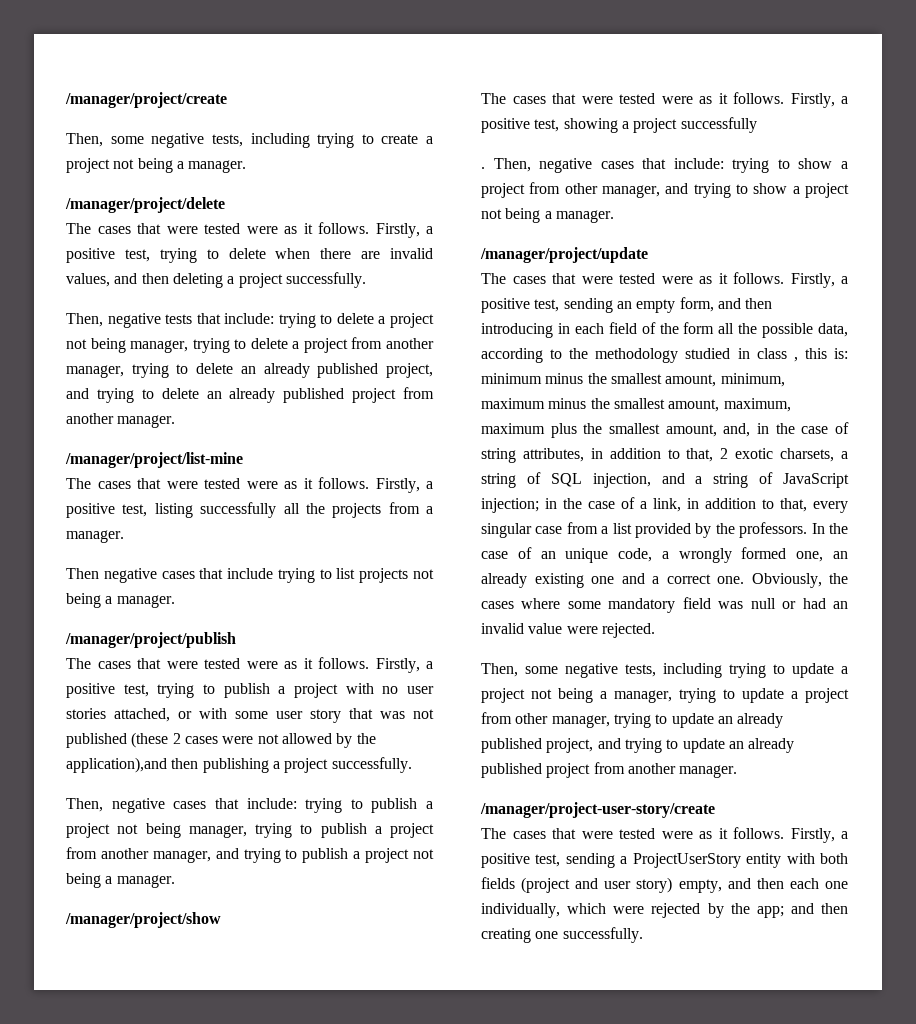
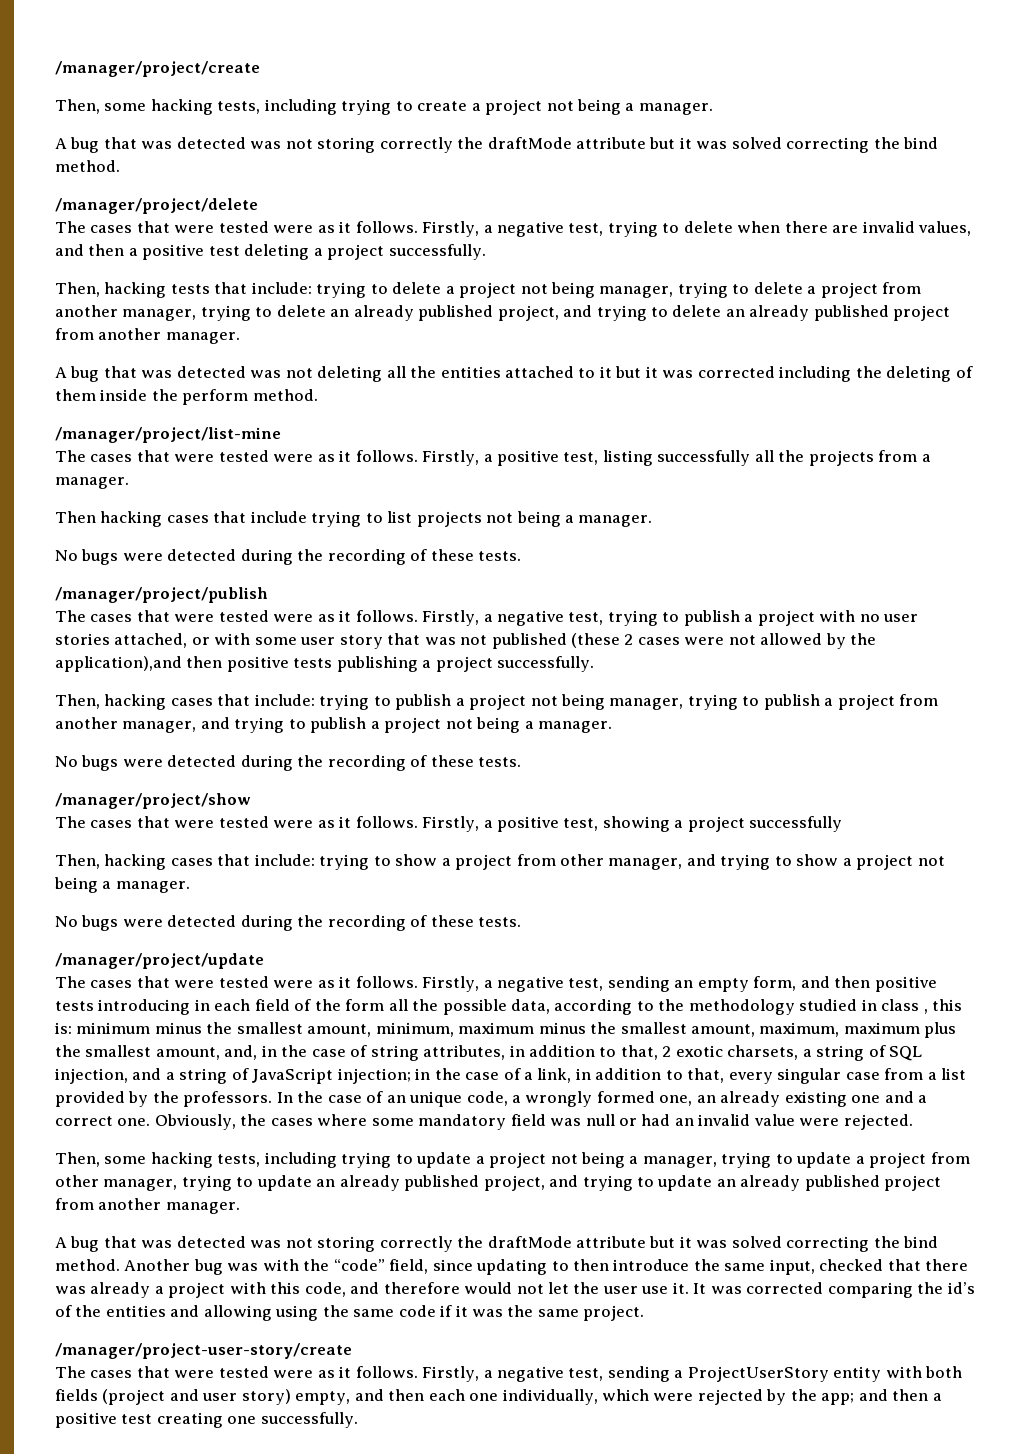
- Then, some negative tests, including trying to create a project not being a manager.
+ Then, some hacking tests, including trying to create a project not being a manager.
+ A bug that was detected was not storing correctly the draftMode attribute but it was solved correcting the bind method.
- Firstly, a positive test, trying to delete when there are invalid values, and then deleting a project successfully.
+ Firstly, a negative test, trying to delete when there are invalid values, and then a positive test deleting a project successfully.
- Then, negative tests that include: trying to delete a project not being manager, trying to delete a project from another manager, trying to delete an already published project, and trying to delete an already published project from another manager.
+ Then, hacking tests that include: trying to delete a project not being manager, trying to delete a project from another manager, trying to delete an already published project, and trying to delete an already published project from another manager.
+ A bug that was detected was not deleting all the entities attached to it but it was corrected including the deleting of them inside the perform method.
- Then negative cases that include trying to list projects not being a manager.
+ Then hacking cases that include trying to list projects not being a manager.
+ No bugs were detected during the recording of these tests.
- Firstly, a positive test, trying to publish a project with no user stories attached, or with some user story that was not published (these 2 cases were not allowed by the application),and then publishing a project successfully.
+ Firstly, a negative test, trying to publish a project with no user stories attached, or with some user story that was not published (these 2 cases were not allowed by the application),and then positive tests publishing a project successfully.
- Then, negative cases that include: trying to publish a project not being manager, trying to publish a project from another manager, and trying to publish a project not being a manager.
+ Then, hacking cases that include: trying to publish a project not being manager, trying to publish a project from another manager, and trying to publish a project not being a manager.
+ No bugs were detected during the recording of these tests.
- . Then, negative cases that include: trying to show a project from other manager, and trying to show a project not being a manager.
+ Then, hacking cases that include: trying to show a project from other manager, and trying to show a project not being a manager.
+ No bugs were detected during the recording of these tests.
- Firstly, a positive test, sending an empty form, and then introducing in each field of the form all the possible data, according to the methodology studied in class , this is:
+ Firstly, a negative test, sending an empty form, and then positive tests introducing in each field of the form all the possible data, according to the methodology studied in class , this is:
- Then, some negative tests, including trying to update a project not being a manager, trying to update a project from other manager, trying to update an already published project, and trying to update an already published project from another manager.
+ Then, some hacking tests, including trying to update a project not being a manager, trying to update a project from other manager, trying to update an already published project, and trying to update an already published project from another manager.
+ A bug that was detected was not storing correctly the draftMode attribute but it was solved correcting the bind method. Another bug was with the “code” field, since updating to then introduce the same input, checked that there was already a project with this code, and therefore would not let the user use it. It was corrected comparing the id’s of the entities and allowing using the same code if it was the same project.
- Firstly, a positive test, sending a ProjectUserStory entity with both fields (project and user story) empty, and then each one individually, which were rejected by the app; and then creating one successfully.
+ Firstly, a negative test, sending a ProjectUserStory entity with both fields (project and user story) empty, and then each one individually, which were rejected by the app; and then a positive test creating one successfully.

